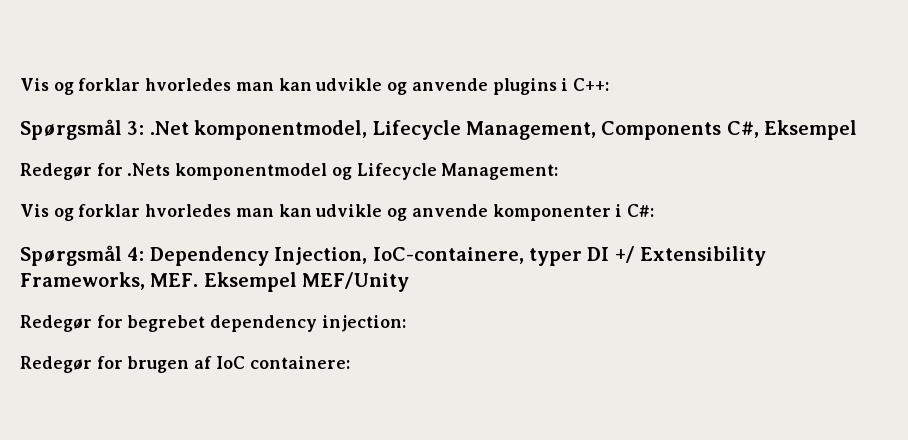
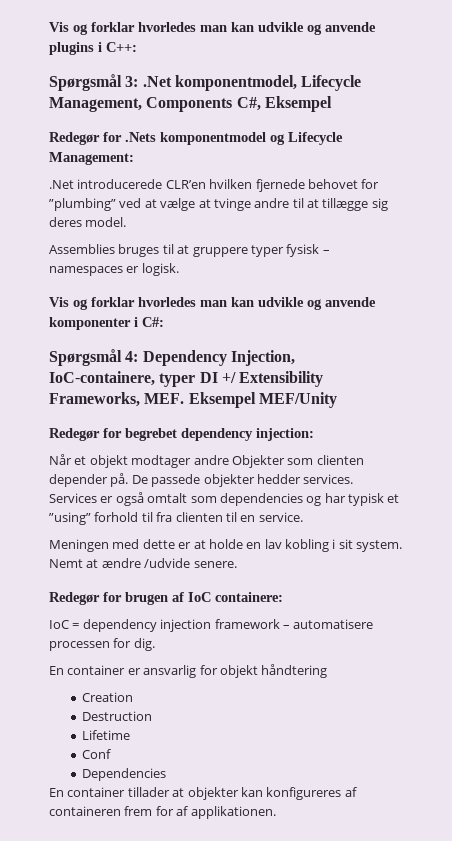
+ .Net introducerede CLR’en hvilken fjernede behovet for ”plumbing” ved at vælge at tvinge andre til at tillægge sig deres model.
+ Assemblies bruges til at gruppere typer fysisk – namespaces er logisk.
+ Når et objekt modtager andre Objekter som clienten depender på. De passede objekter hedder services. Services er også omtalt som dependencies og har typisk et ”using” forhold til fra clienten til en service.
+ Meningen med dette er at holde en lav kobling i sit system. Nemt at ændre /udvide senere.
+ IoC = dependency injection framework – automatisere processen for dig.
+ En container er ansvarlig for objekt håndtering
+ Creation
+ Destruction
+ Lifetime
+ Conf
+ Dependencies
+ En container tillader at objekter kan konfigureres af containeren frem for af applikationen.

